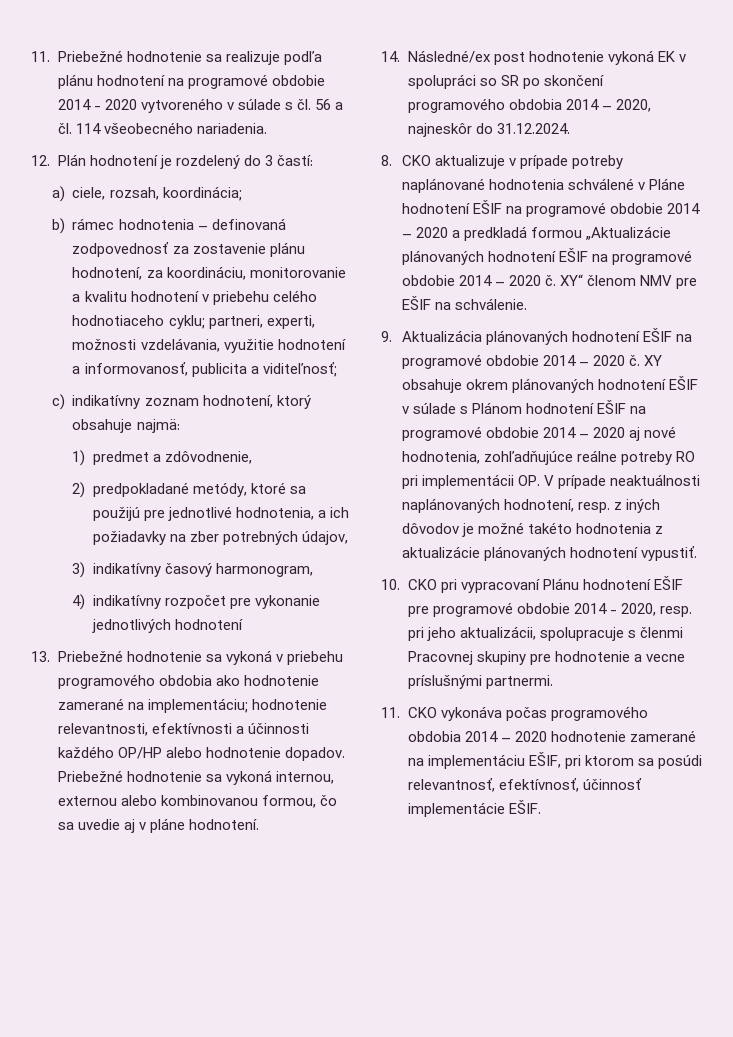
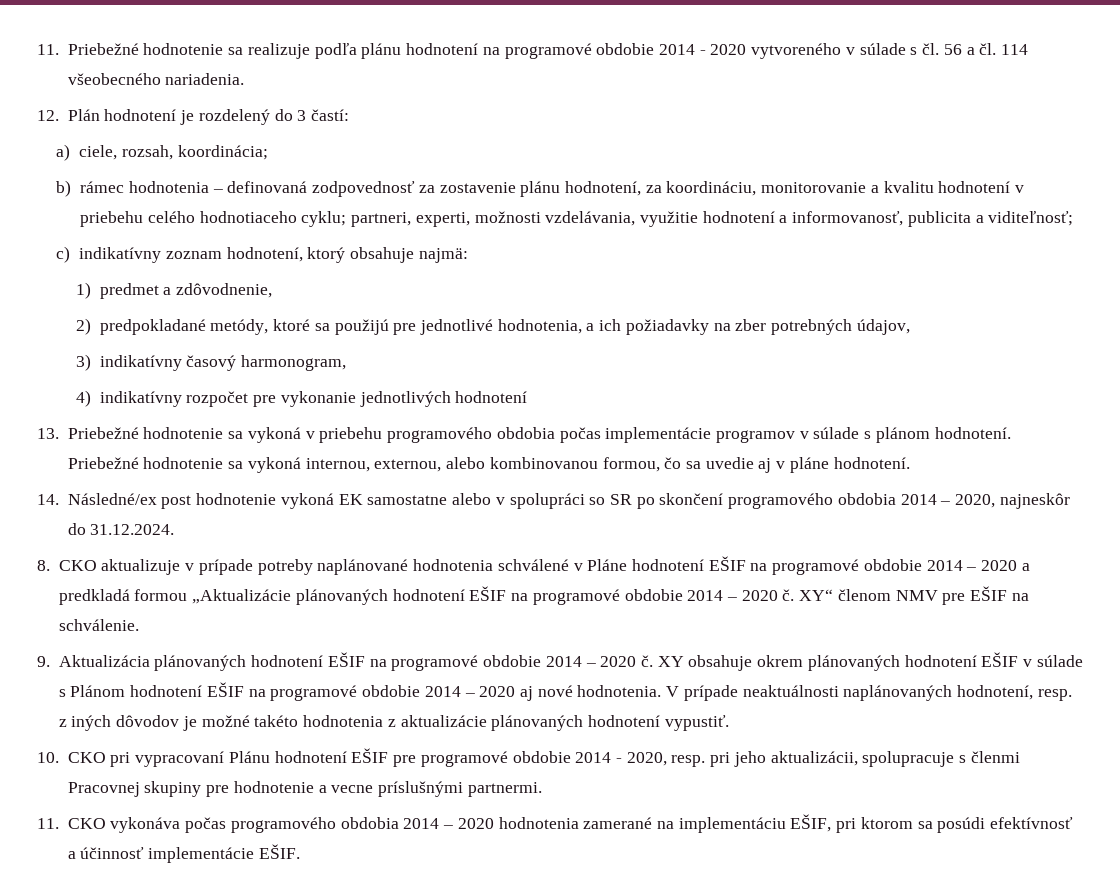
- 13. Priebežné hodnotenie sa vykoná v priebehu programového obdobia ako hodnotenie zamerané na implementáciu; hodnotenie relevantnosti, efektívnosti a účinnosti každého OP/HP alebo hodnotenie dopadov.
+ 13. Priebežné hodnotenie sa vykoná v priebehu programového obdobia počas implementácie programov v súlade s plánom hodnotení.
- Priebežné hodnotenie sa vykoná internou, externou alebo kombinovanou formou, čo sa uvedie aj v pláne hodnotení.
+ Priebežné hodnotenie sa vykoná internou, externou, alebo kombinovanou formou, čo sa uvedie aj v pláne hodnotení.
- 14. Následné/ex post hodnotenie vykoná EK v spolupráci so SR po skončení programového obdobia 2014 – 2020, najneskôr do 31.12.2024.
+ 14. Následné/ex post hodnotenie vykoná EK samostatne alebo v spolupráci so SR po skončení programového obdobia 2014 – 2020, najneskôr do 31.12.2024.
- XY obsahuje okrem plánovaných hodnotení EŠIF v súlade s Plánom hodnotení EŠIF na programové obdobie 2014 – 2020 aj nové hodnotenia, zohľadňujúce reálne potreby RO pri implementácii OP. V prípade neaktuálnosti naplánovaných hodnotení, resp. z iných dôvodov je možné takéto hodnotenia z aktualizácie plánovaných hodnotení vypustiť.
+ XY obsahuje okrem plánovaných hodnotení EŠIF v súlade s Plánom hodnotení EŠIF na programové obdobie 2014 – 2020 aj nové hodnotenia. V prípade neaktuálnosti naplánovaných hodnotení, resp. z iných dôvodov je možné takéto hodnotenia z aktualizácie plánovaných hodnotení vypustiť.
- 11. CKO vykonáva počas programového obdobia 2014 – 2020 hodnotenie zamerané na implementáciu EŠIF, pri ktorom sa posúdi relevantnosť, efektívnosť, účinnosť implementácie EŠIF.
+ 11. CKO vykonáva počas programového obdobia 2014 – 2020 hodnotenia zamerané na implementáciu EŠIF, pri ktorom sa posúdi efektívnosť a účinnosť implementácie EŠIF.

